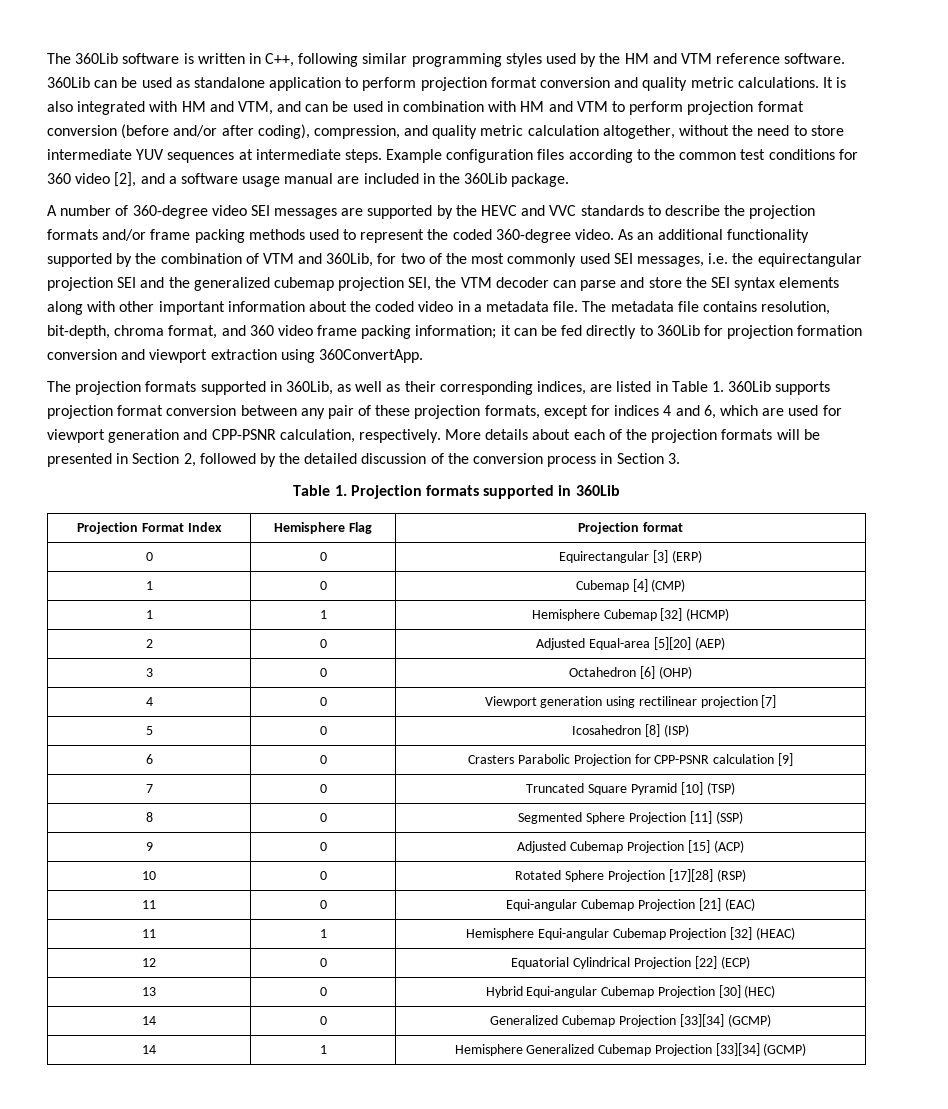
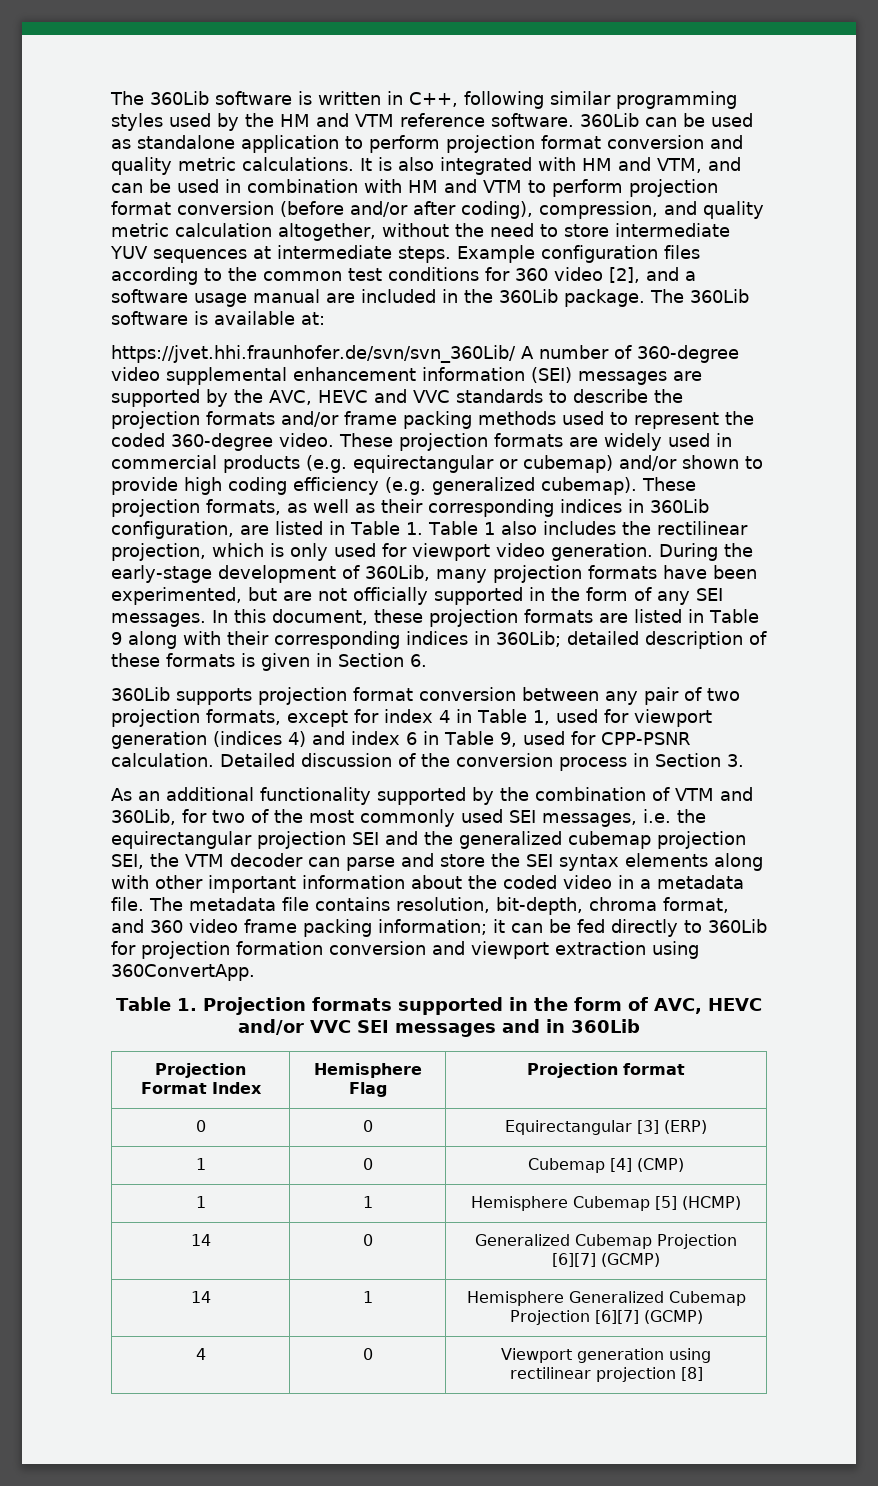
- Example configuration files according to the common test conditions for 360 video [2], and a software usage manual are included in the 360Lib package.
- A number of 360-degree video SEI messages are supported by the HEVC and VVC standards to describe the projection formats and/or frame packing methods used to represent the coded 360-degree video. As an additional functionality supported by the combination of VTM and 360Lib, for two of the most commonly used SEI messages, i.e. the equirectangular projection SEI and the generalized cubemap projection SEI, the VTM decoder can parse and store the SEI syntax elements along with other important information about the coded video in a metadata file.
+ Example configuration files according to the common test conditions for 360 video [2], and a software usage manual are included in the 360Lib package. The 360Lib software is available at:
+ https://jvet.hhi.fraunhofer.de/svn/svn_360Lib/ A number of 360-degree video supplemental enhancement information (SEI) messages are supported by the AVC, HEVC and VVC standards to describe the projection formats and/or frame packing methods used to represent the coded 360-degree video. These projection formats are widely used in commercial products (e.g. equirectangular or cubemap) and/or shown to provide high coding efficiency (e.g. generalized cubemap). These projection formats, as well as their corresponding indices in 360Lib configuration, are listed in Table 1. Table 1 also includes the rectilinear projection, which is only used for viewport video generation. During the early-stage development of 360Lib, many projection formats have been experimented, but are not officially supported in the form of any SEI messages. In this document, these projection formats are listed in Table 9 along with their corresponding indices in 360Lib; detailed description of these formats is given in Section 6.
+ 360Lib supports projection format conversion between any pair of two projection formats, except for index 4 in Table 1, used for viewport generation (indices 4) and index 6 in Table 9, used for CPP-PSNR calculation. Detailed discussion of the conversion process in Section 3.
+ As an additional functionality supported by the combination of VTM and 360Lib, for two of the most commonly used SEI messages, i.e. the equirectangular projection SEI and the generalized cubemap projection SEI, the VTM decoder can parse and store the SEI syntax elements along with other important information about the coded video in a metadata file.
- The projection formats supported in 360Lib, as well as their corresponding indices, are listed in Table 1. 360Lib supports projection format conversion between any pair of these projection formats, except for indices 4 and 6, which are used for viewport generation and CPP-PSNR calculation, respectively. More details about each of the projection formats will be presented in Section 2, followed by the detailed discussion of the conversion process in Section 3.
- Table 1. Projection formats supported in 360Lib
+ Table 1. Projection formats supported in the form of AVC, HEVC and/or VVC SEI messages and in 360Lib
- 1 | 1 | Hemisphere Cubemap [32] (HCMP)
+ 1 | 1 | Hemisphere Cubemap [5] (HCMP)
- 2 | 0 | Adjusted Equal-area [5][20] (AEP)
- 3 | 0 | Octahedron [6] (OHP)
+ 14 | 0 | Generalized Cubemap Projection [6][7] (GCMP)
+ 14 | 1 | Hemisphere Generalized Cubemap Projection [6][7] (GCMP)
- 4 | 0 | Viewport generation using rectilinear projection [7]
- 5 | 0 | Icosahedron [8] (ISP)
- 6 | 0 | Crasters Parabolic Projection for CPP-PSNR calculation [9]
- 7 | 0 | Truncated Square Pyramid [10] (TSP)
- 8 | 0 | Segmented Sphere Projection [11] (SSP)
- 9 | 0 | Adjusted Cubemap Projection [15] (ACP)
- 10 | 0 | Rotated Sphere Projection [17][28] (RSP)
- 11 | 0 | Equi-angular Cubemap Projection [21] (EAC)
- 11 | 1 | Hemisphere Equi-angular Cubemap Projection [32] (HEAC)
- 12 | 0 | Equatorial Cylindrical Projection [22] (ECP)
- 13 | 0 | Hybrid Equi-angular Cubemap Projection [30] (HEC)
- 14 | 0 | Generalized Cubemap Projection [33][34] (GCMP)
- 14 | 1 | Hemisphere Generalized Cubemap Projection [33][34] (GCMP)
+ 4 | 0 | Viewport generation using rectilinear projection [8]

